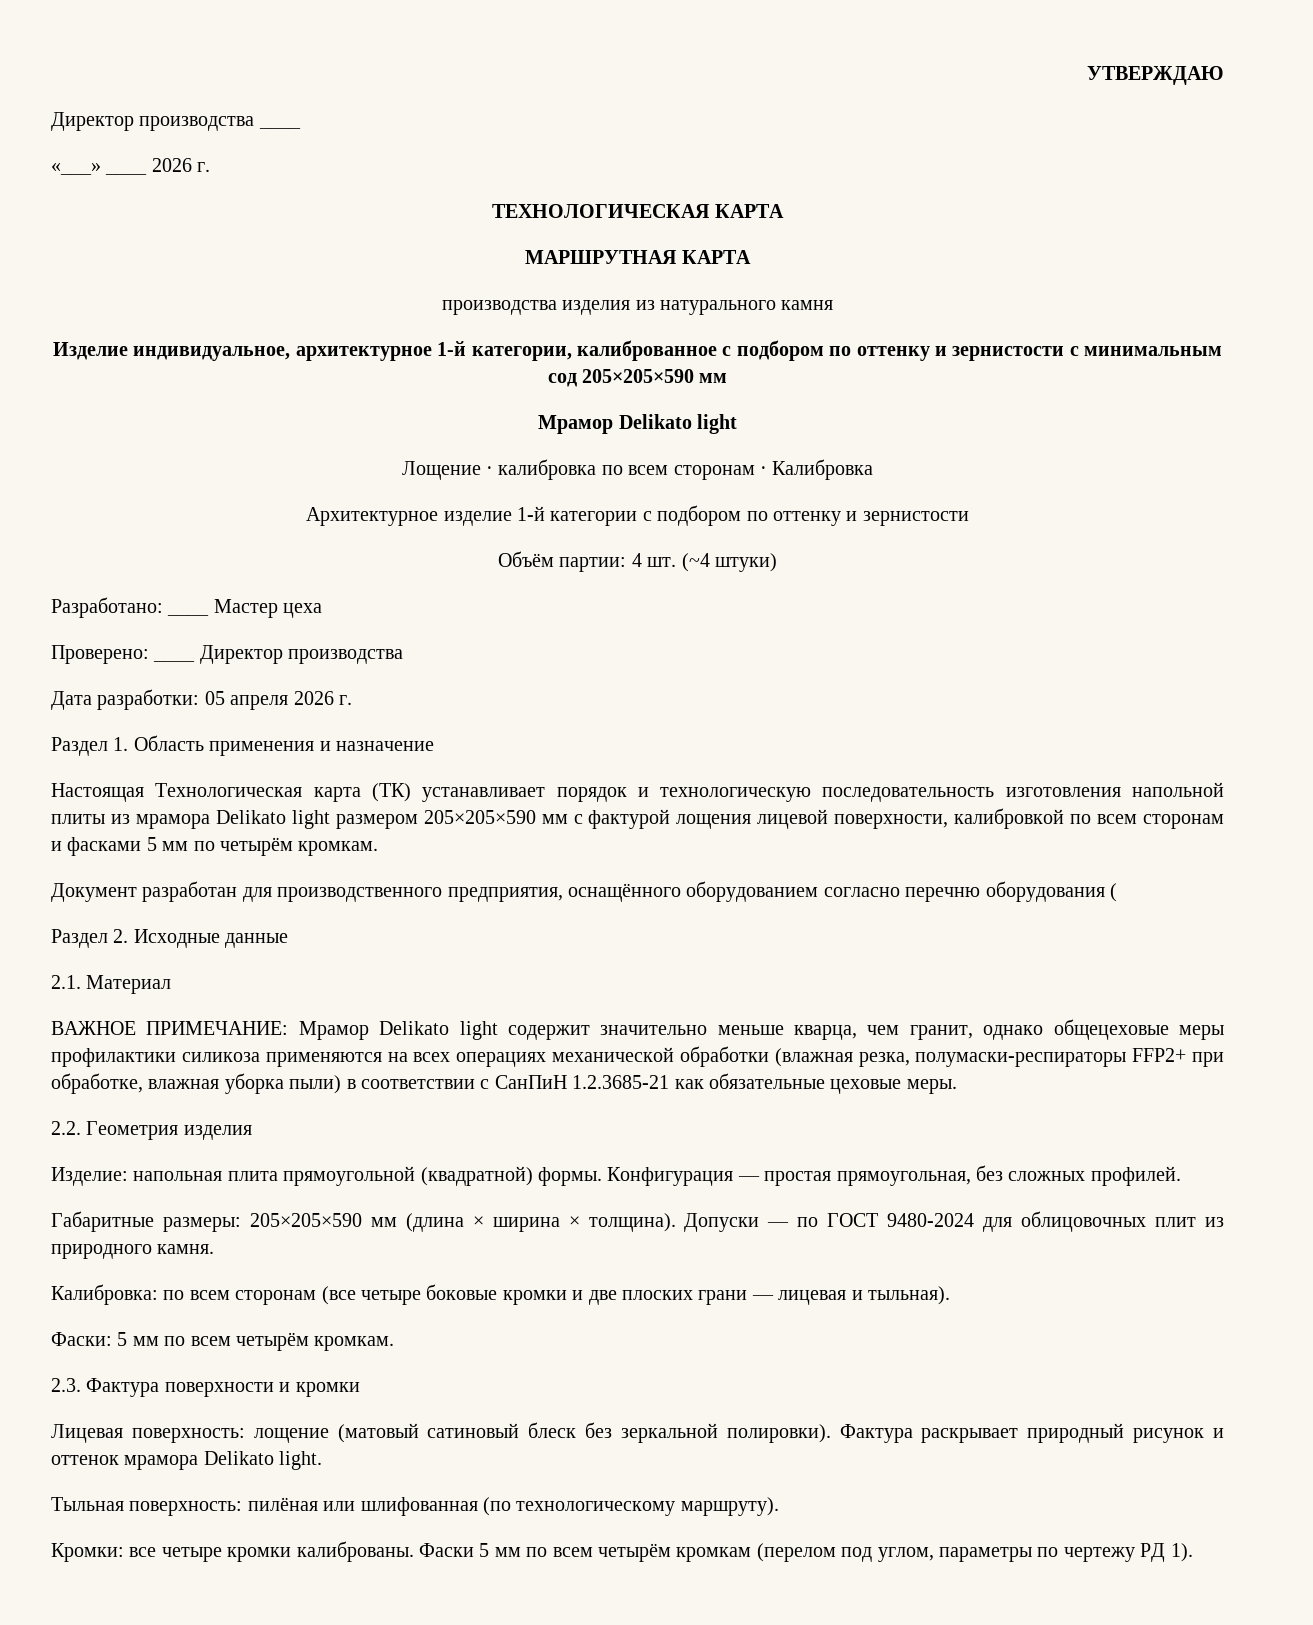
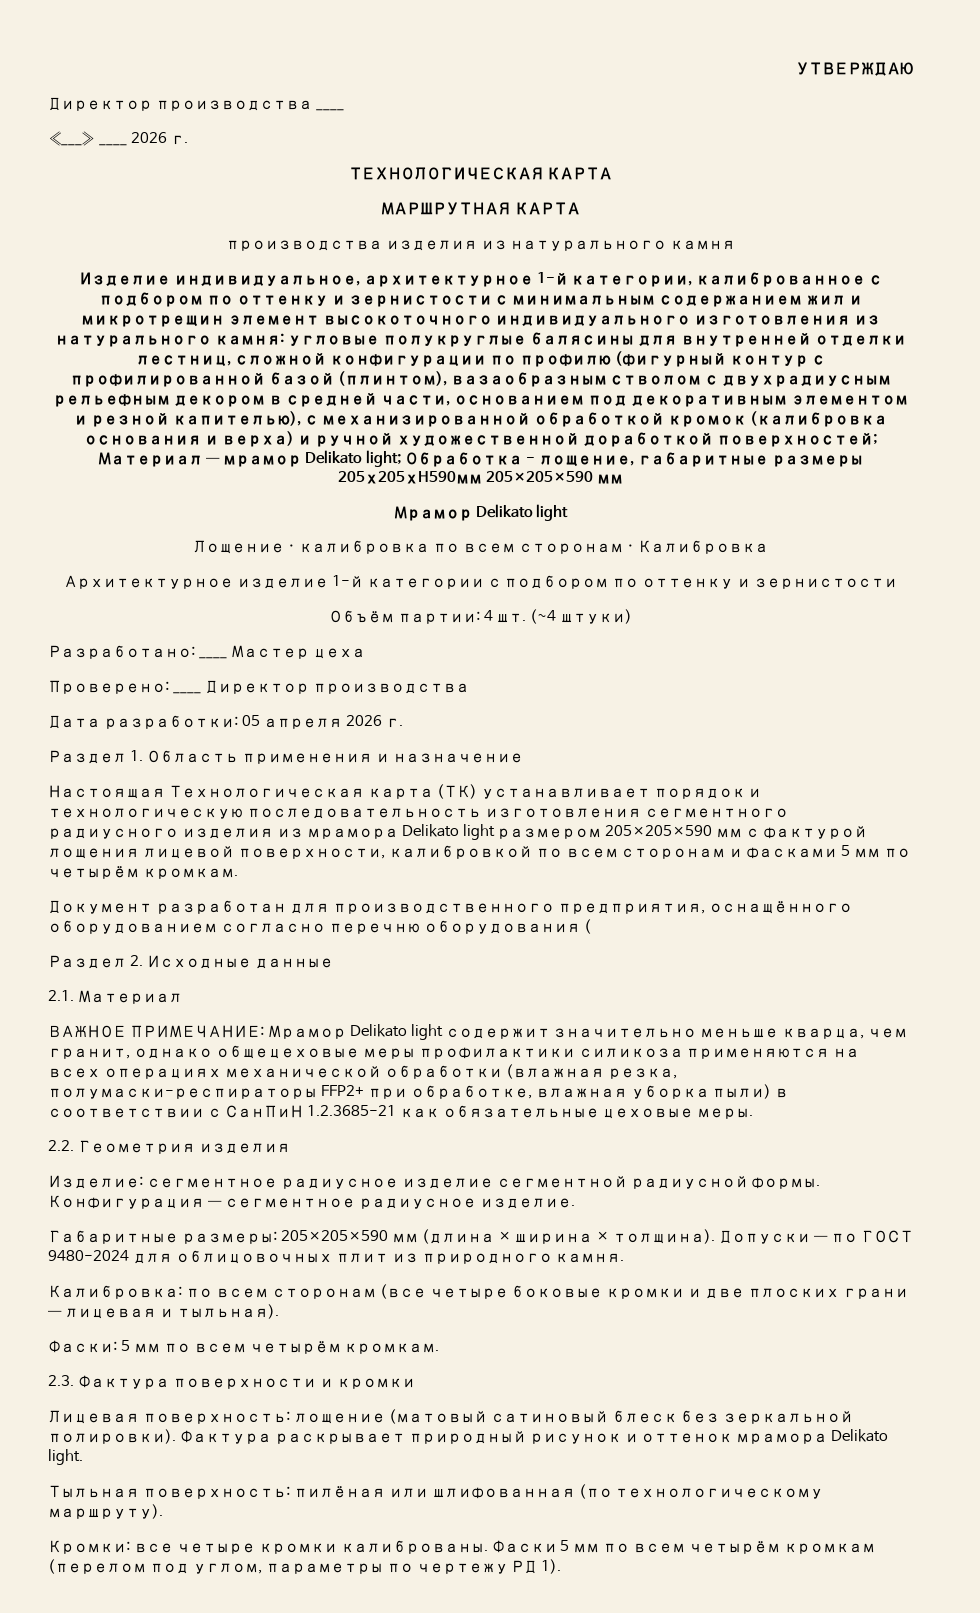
- Изделие индивидуальное, архитектурное 1-й категории, калиброванное с подбором по оттенку и зернистости с минимальным сод 205×205×590 мм
+ Изделие индивидуальное, архитектурное 1-й категории, калиброванное с подбором по оттенку и зернистости с минимальным содержанием жил и микротрещин элемент высокоточного индивидуального изготовления из натурального камня: угловые полукруглые балясины для внутренней отделки лестниц, сложной конфигурации по профилю (фигурный контур с профилированной базой (плинтом), вазаобразным стволом с двухрадиусным рельефным декором в средней части, основанием под декоративным элементом и резной капителью), с механизированной обработкой кромок (калибровка основания и верха) и ручной художественной доработкой поверхностей; Материал — мрамор Delikato light; Обработка - лощение, габаритные размеры 205х205хH590мм 205×205×590 мм
- Настоящая Технологическая карта (ТК) устанавливает порядок и технологическую последовательность изготовления напольной плиты из мрамора Delikato light размером 205×205×590 мм с фактурой лощения лицевой поверхности, калибровкой по всем сторонам и фасками 5 мм по четырём кромкам.
+ Настоящая Технологическая карта (ТК) устанавливает порядок и технологическую последовательность изготовления сегментного радиусного изделия из мрамора Delikato light размером 205×205×590 мм с фактурой лощения лицевой поверхности, калибровкой по всем сторонам и фасками 5 мм по четырём кромкам.
- Изделие: напольная плита прямоугольной (квадратной) формы. Конфигурация — простая прямоугольная, без сложных профилей.
+ Изделие: сегментное радиусное изделие сегментной радиусной формы. Конфигурация — сегментное радиусное изделие.

